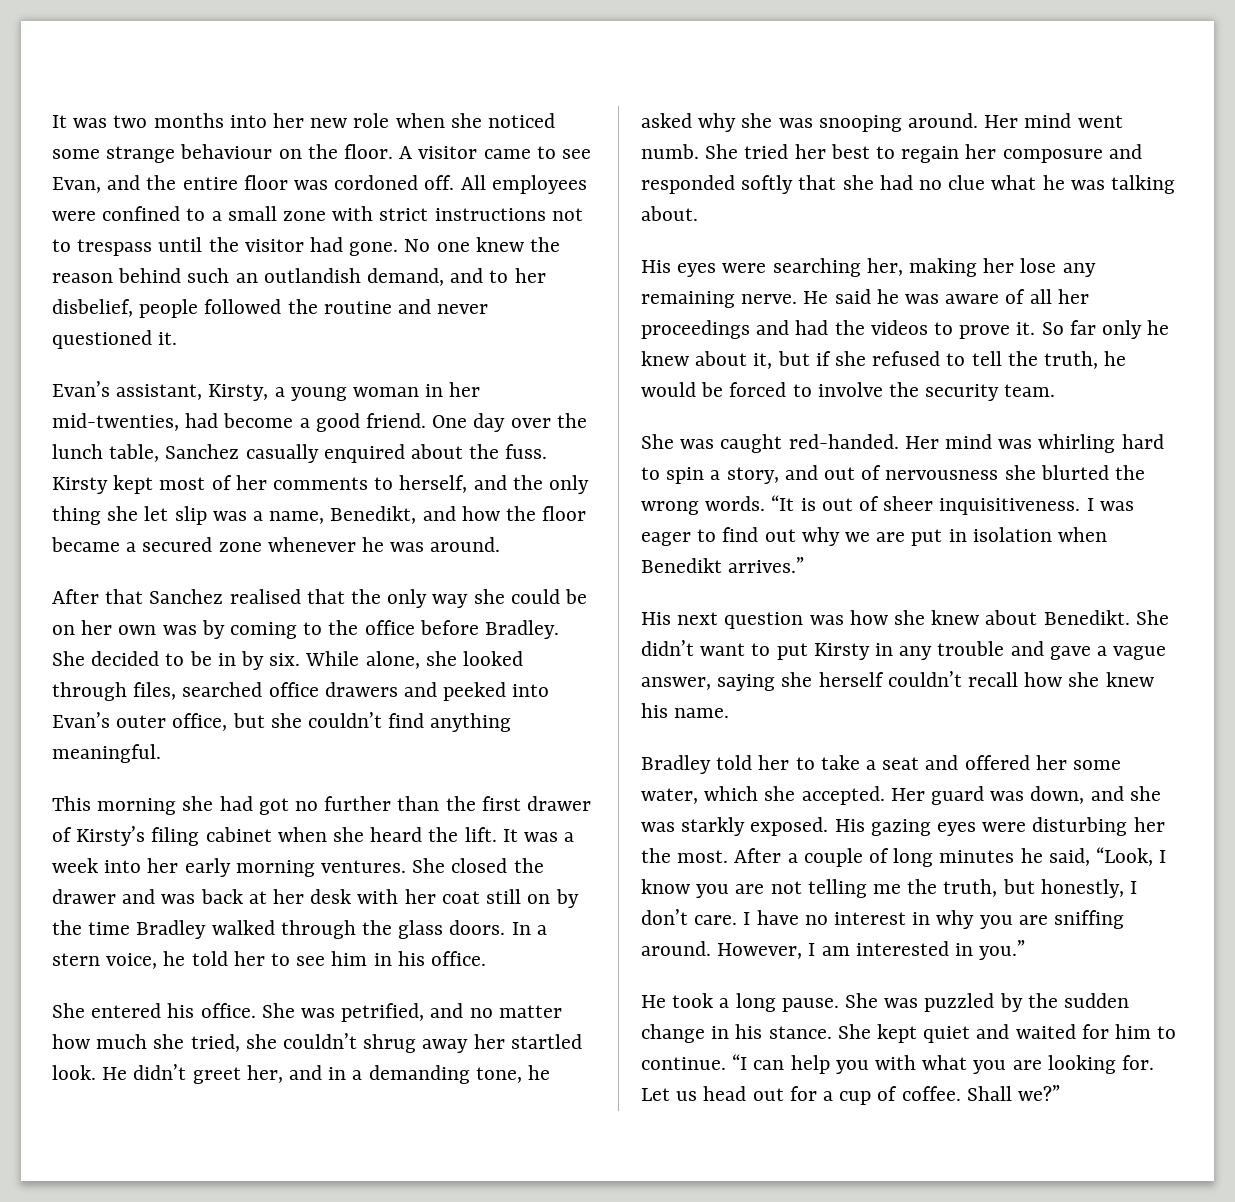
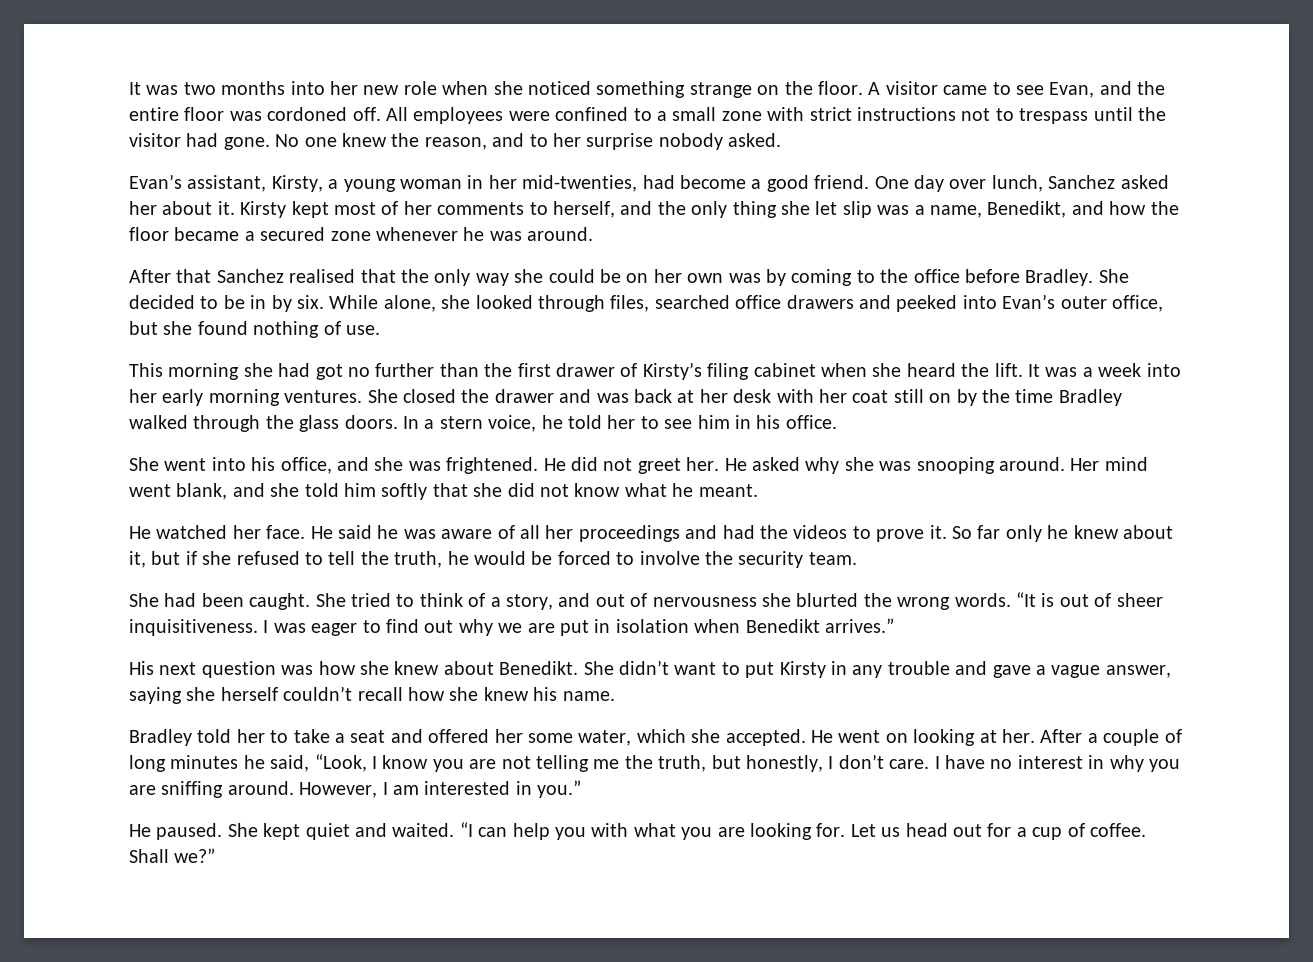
- It was two months into her new role when she noticed some strange behaviour on the floor.
+ It was two months into her new role when she noticed something strange on the floor.
- No one knew the reason behind such an outlandish demand, and to her disbelief, people followed the routine and never questioned it.
+ No one knew the reason, and to her surprise nobody asked.
- One day over the lunch table, Sanchez casually enquired about the fuss.
+ One day over lunch, Sanchez asked her about it.
- While alone, she looked through files, searched office drawers and peeked into Evan’s outer office, but she couldn’t find anything meaningful.
+ While alone, she looked through files, searched office drawers and peeked into Evan’s outer office, but she found nothing of use.
- She entered his office. She was petrified, and no matter how much she tried, she couldn’t shrug away her startled look. He didn’t greet her, and in a demanding tone, he asked why she was snooping around.
+ She went into his office, and she was frightened. He did not greet her. He asked why she was snooping around.
- Her mind went numb. She tried her best to regain her composure and responded softly that she had no clue what he was talking about.
- His eyes were searching her, making her lose any remaining nerve.
+ Her mind went blank, and she told him softly that she did not know what he meant.
+ He watched her face.
- She was caught red-handed. Her mind was whirling hard to spin a story, and out of nervousness she blurted the wrong words.
+ She had been caught. She tried to think of a story, and out of nervousness she blurted the wrong words.
- Her guard was down, and she was starkly exposed. His gazing eyes were disturbing her the most.
+ He went on looking at her.
- He took a long pause. She was puzzled by the sudden change in his stance. She kept quiet and waited for him to continue.
+ He paused. She kept quiet and waited.

